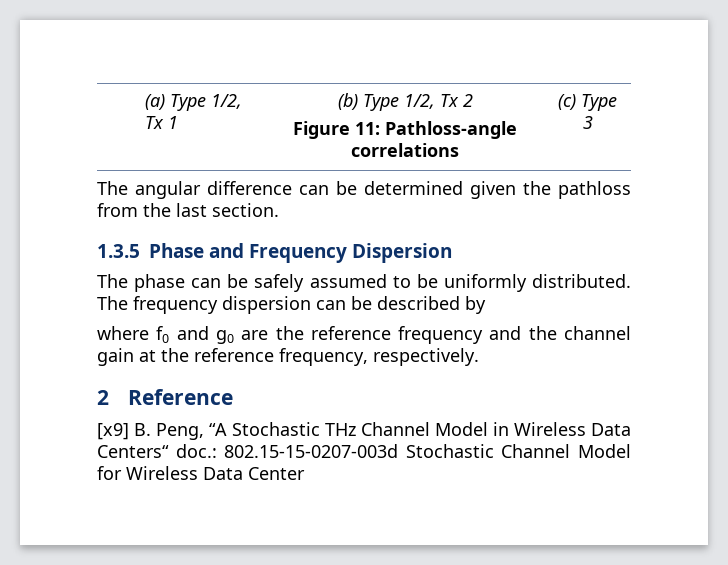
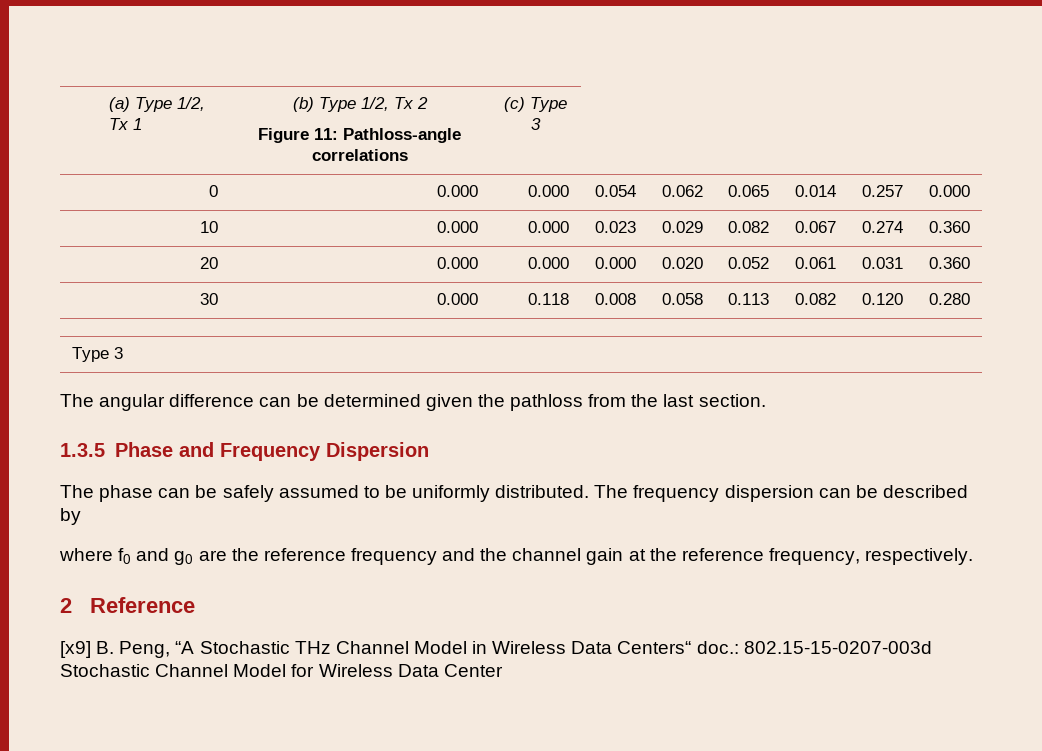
+ 0 | 0.000 | 0.000 | 0.054 | 0.062 | 0.065 | 0.014 | 0.257 | 0.000
+ 10 | 0.000 | 0.000 | 0.023 | 0.029 | 0.082 | 0.067 | 0.274 | 0.360
+ 20 | 0.000 | 0.000 | 0.000 | 0.020 | 0.052 | 0.061 | 0.031 | 0.360
+ 30 | 0.000 | 0.118 | 0.008 | 0.058 | 0.113 | 0.082 | 0.120 | 0.280
+ Type 3

